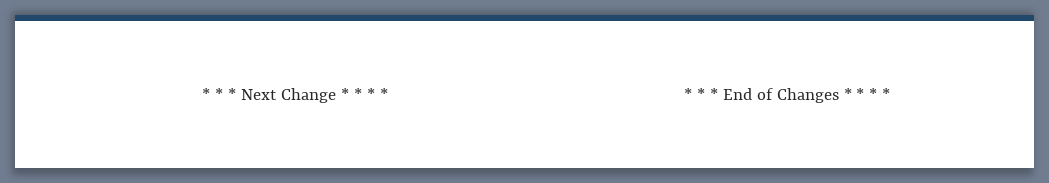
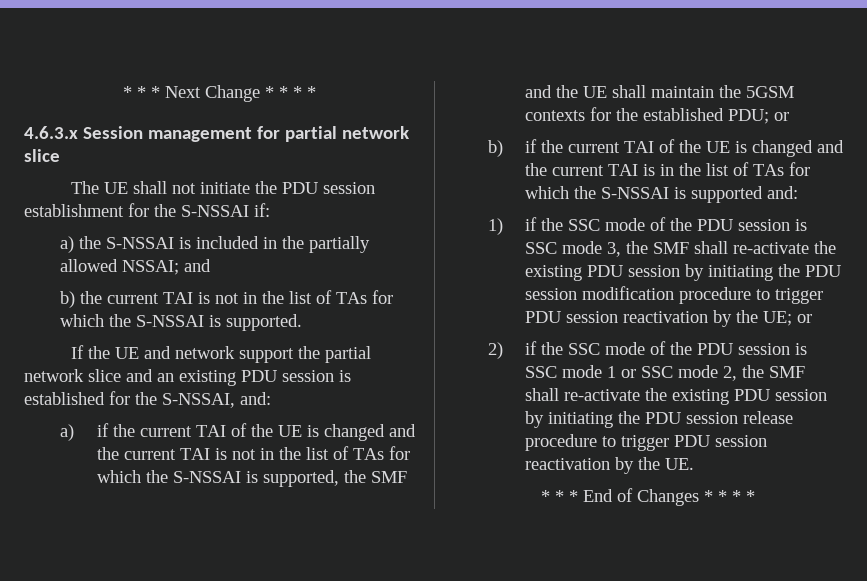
+ 4.6.3.x Session management for partial network slice
+ The UE shall not initiate the PDU session establishment for the S-NSSAI if:
+ a) the S-NSSAI is included in the partially allowed NSSAI; and
+ b) the current TAI is not in the list of TAs for which the S-NSSAI is supported.
+ If the UE and network support the partial network slice and an existing PDU session is established for the S-NSSAI, and:
+ a) if the current TAI of the UE is changed and the current TAI is not in the list of TAs for which the S-NSSAI is supported, the SMF and the UE shall maintain the 5GSM contexts for the established PDU; or
+ b) if the current TAI of the UE is changed and the current TAI is in the list of TAs for which the S-NSSAI is supported and:
+ 1) if the SSC mode of the PDU session is SSC mode 3, the SMF shall re-activate the existing PDU session by initiating the PDU session modification procedure to trigger PDU session reactivation by the UE; or
+ 2) if the SSC mode of the PDU session is SSC mode 1 or SSC mode 2, the SMF shall re-activate the existing PDU session by initiating the PDU session release procedure to trigger PDU session reactivation by the UE.

